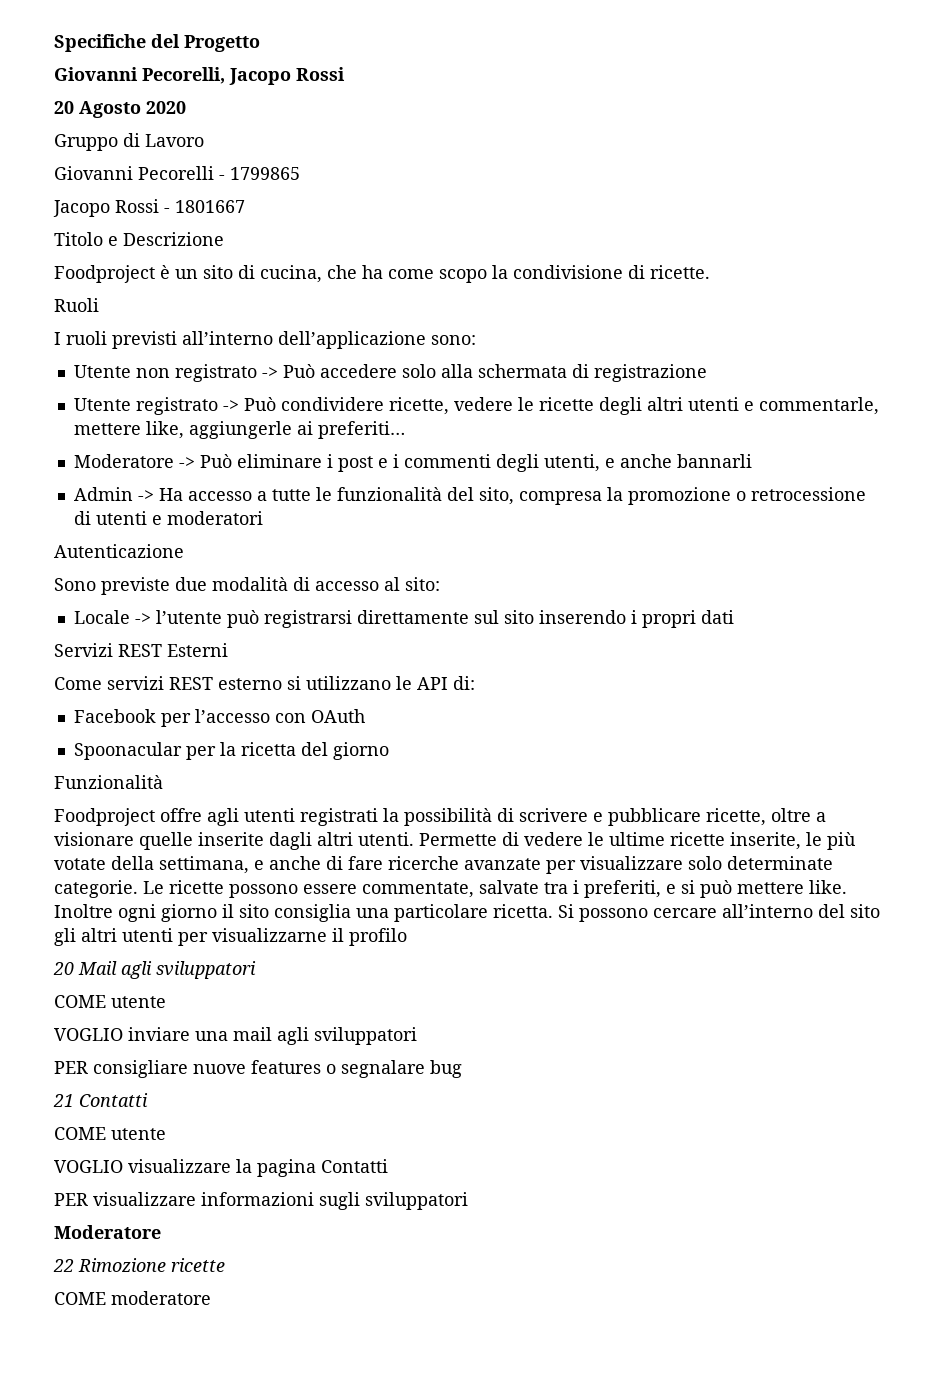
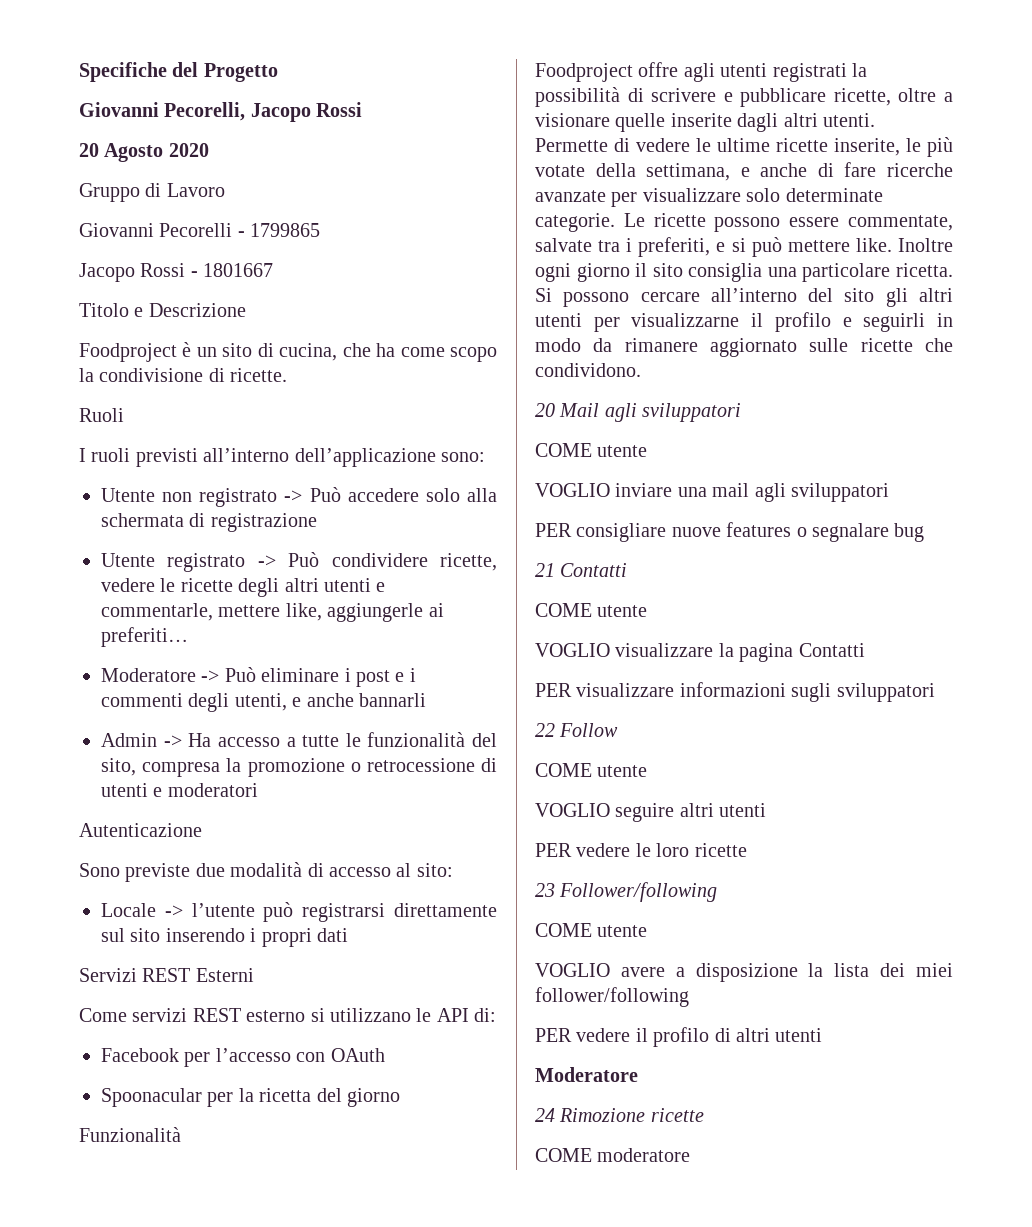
- Si possono cercare all’interno del sito gli altri utenti per visualizzarne il profilo
+ Si possono cercare all’interno del sito gli altri utenti per visualizzarne il profilo e seguirli in modo da rimanere aggiornato sulle ricette che condividono.
+ 22 Follow
+ COME utente
+ VOGLIO seguire altri utenti
+ PER vedere le loro ricette
+ 23 Follower/following
+ COME utente
+ VOGLIO avere a disposizione la lista dei miei follower/following
+ PER vedere il profilo di altri utenti
- 22 Rimozione ricette
+ 24 Rimozione ricette

